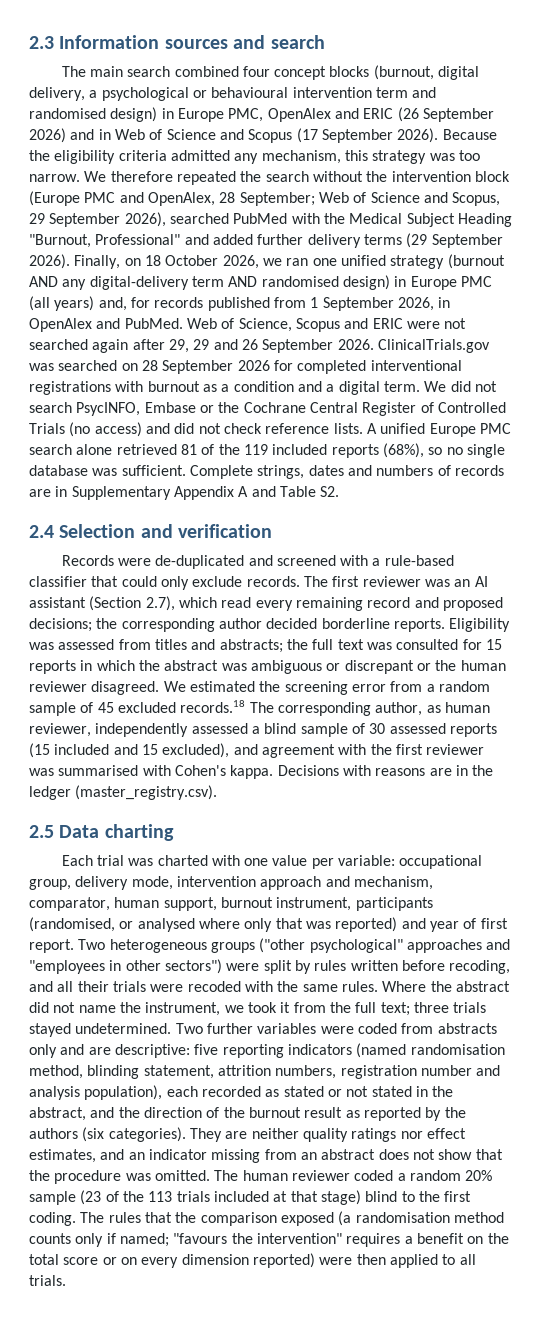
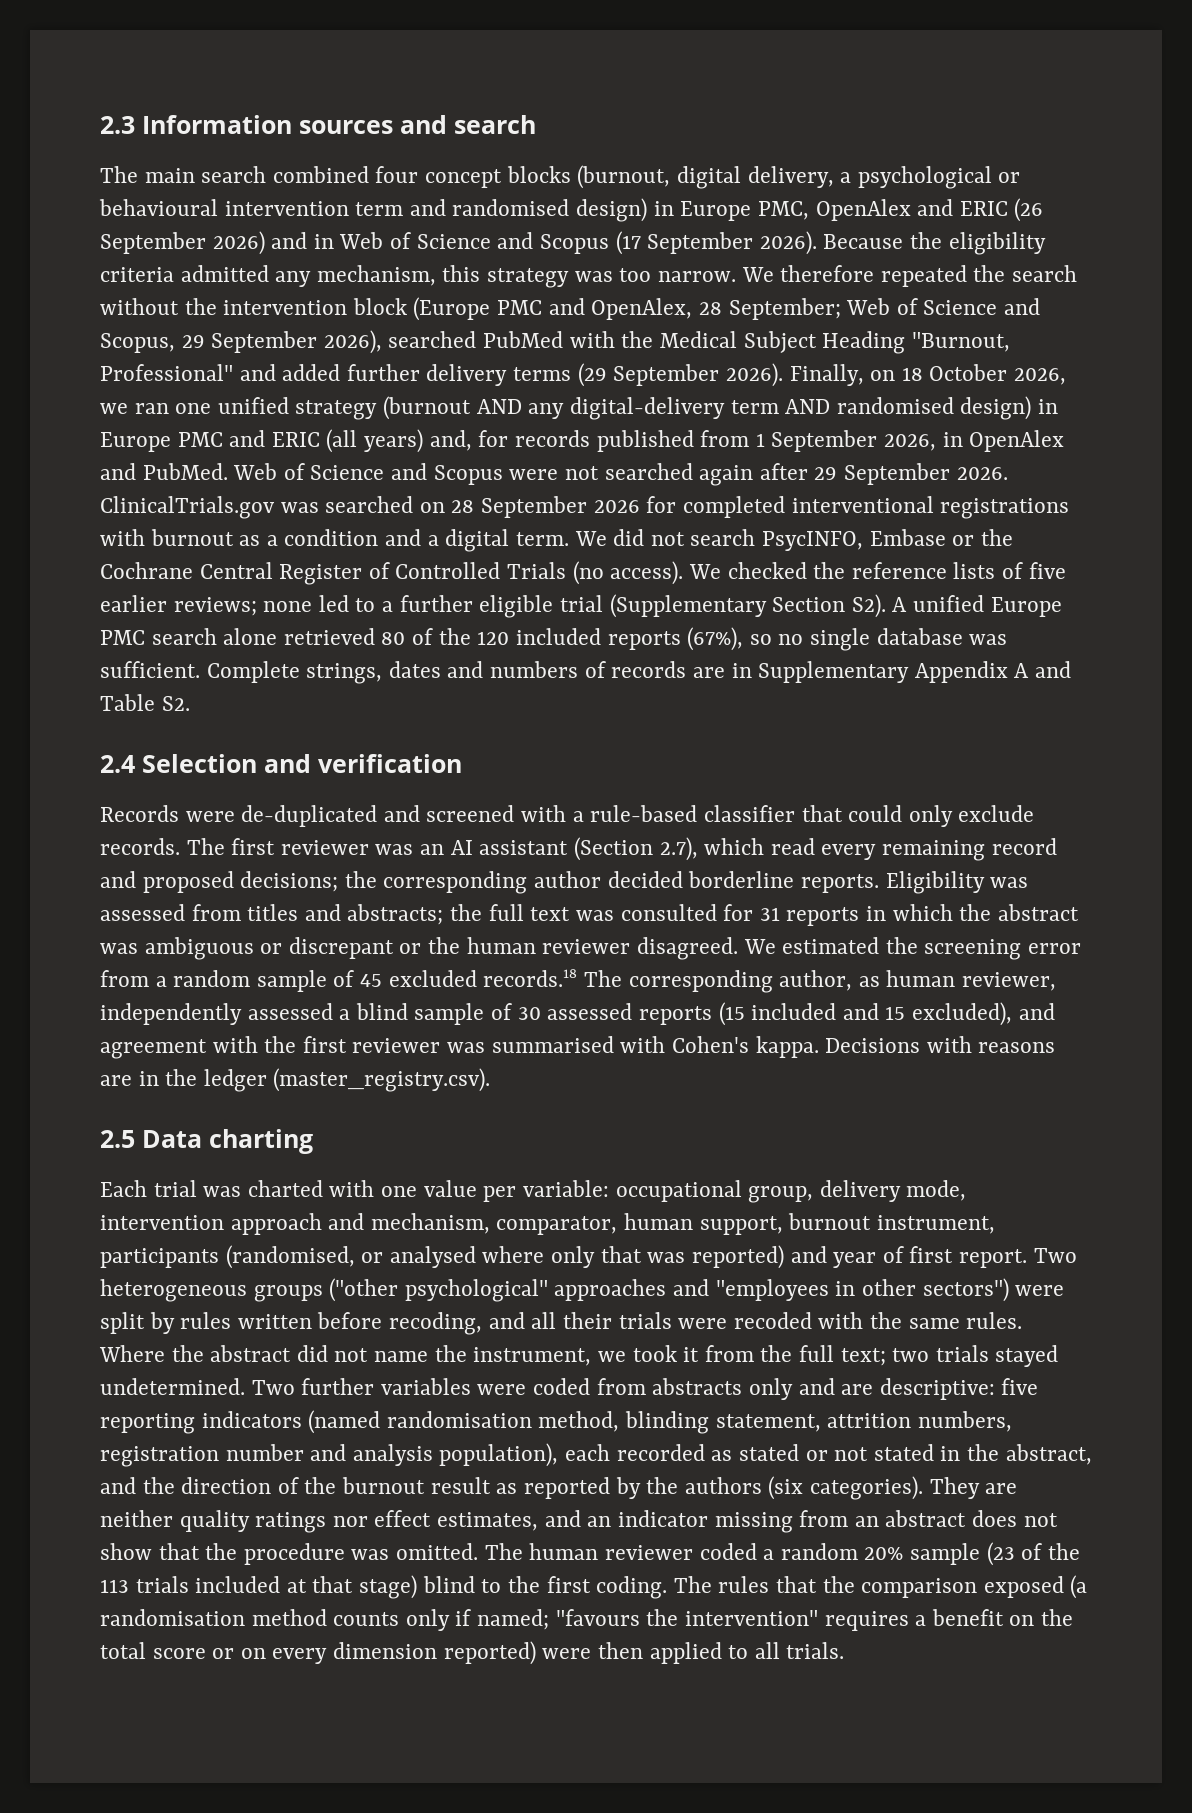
- Finally, on 18 October 2026, we ran one unified strategy (burnout AND any digital-delivery term AND randomised design) in Europe PMC (all years) and, for records published from 1 September 2026, in OpenAlex and PubMed.
+ Finally, on 18 October 2026, we ran one unified strategy (burnout AND any digital-delivery term AND randomised design) in Europe PMC and ERIC (all years) and, for records published from 1 September 2026, in OpenAlex and PubMed.
- Web of Science, Scopus and ERIC were not searched again after 29, 29 and 26 September 2026.
+ Web of Science and Scopus were not searched again after 29 September 2026.
- We did not search PsycINFO, Embase or the Cochrane Central Register of Controlled Trials (no access) and did not check reference lists. A unified Europe PMC search alone retrieved 81 of the 119 included reports (68%), so no single database was sufficient.
+ We did not search PsycINFO, Embase or the Cochrane Central Register of Controlled Trials (no access). We checked the reference lists of five earlier reviews; none led to a further eligible trial (Supplementary Section S2). A unified Europe PMC search alone retrieved 80 of the 120 included reports (67%), so no single database was sufficient.
- Eligibility was assessed from titles and abstracts; the full text was consulted for 15 reports in which the abstract was ambiguous or discrepant or the human reviewer disagreed.
+ Eligibility was assessed from titles and abstracts; the full text was consulted for 31 reports in which the abstract was ambiguous or discrepant or the human reviewer disagreed.
- Where the abstract did not name the instrument, we took it from the full text; three trials stayed undetermined.
+ Where the abstract did not name the instrument, we took it from the full text; two trials stayed undetermined.

